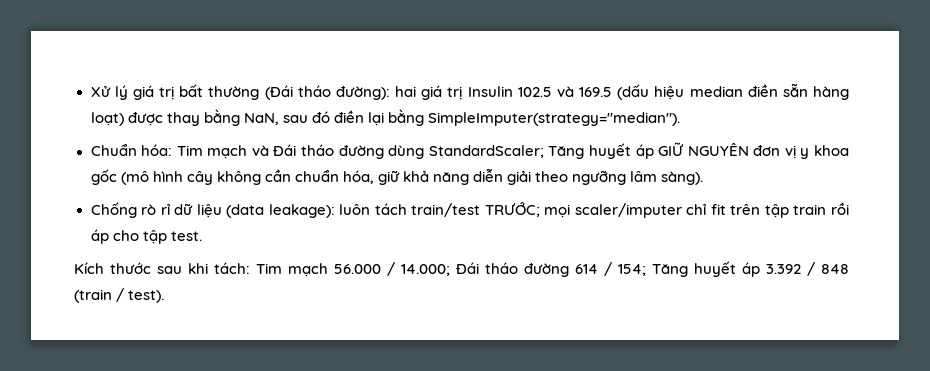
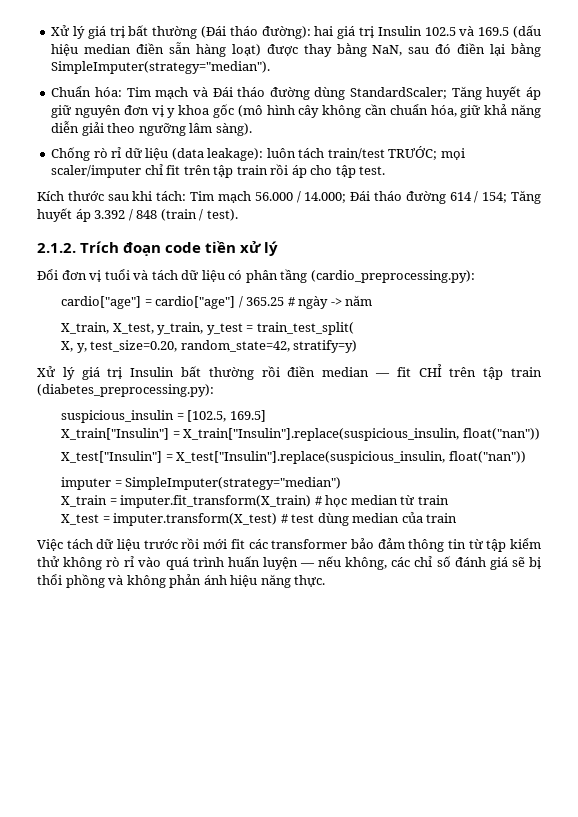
- Chuẩn hóa: Tim mạch và Đái tháo đường dùng StandardScaler; Tăng huyết áp GIỮ NGUYÊN đơn vị y khoa gốc (mô hình cây không cần chuẩn hóa, giữ khả năng diễn giải theo ngưỡng lâm sàng).
+ Chuẩn hóa: Tim mạch và Đái tháo đường dùng StandardScaler; Tăng huyết áp giữ nguyên đơn vị y khoa gốc (mô hình cây không cần chuẩn hóa, giữ khả năng diễn giải theo ngưỡng lâm sàng).
+ 2.1.2. Trích đoạn code tiền xử lý
+ Đổi đơn vị tuổi và tách dữ liệu có phân tầng (cardio_preprocessing.py):
+ cardio["age"] = cardio["age"] / 365.25 # ngày -> năm
+ X_train, X_test, y_train, y_test = train_test_split(
+ X, y, test_size=0.20, random_state=42, stratify=y)
+ Xử lý giá trị Insulin bất thường rồi điền median — fit CHỈ trên tập train (diabetes_preprocessing.py):
+ suspicious_insulin = [102.5, 169.5]
+ X_train["Insulin"] = X_train["Insulin"].replace(suspicious_insulin, float("nan"))
+ X_test["Insulin"] = X_test["Insulin"].replace(suspicious_insulin, float("nan"))
+ imputer = SimpleImputer(strategy="median")
+ X_train = imputer.fit_transform(X_train) # học median từ train
+ X_test = imputer.transform(X_test) # test dùng median của train
+ Việc tách dữ liệu trước rồi mới fit các transformer bảo đảm thông tin từ tập kiểm thử không rò rỉ vào quá trình huấn luyện — nếu không, các chỉ số đánh giá sẽ bị thổi phồng và không phản ánh hiệu năng thực.

